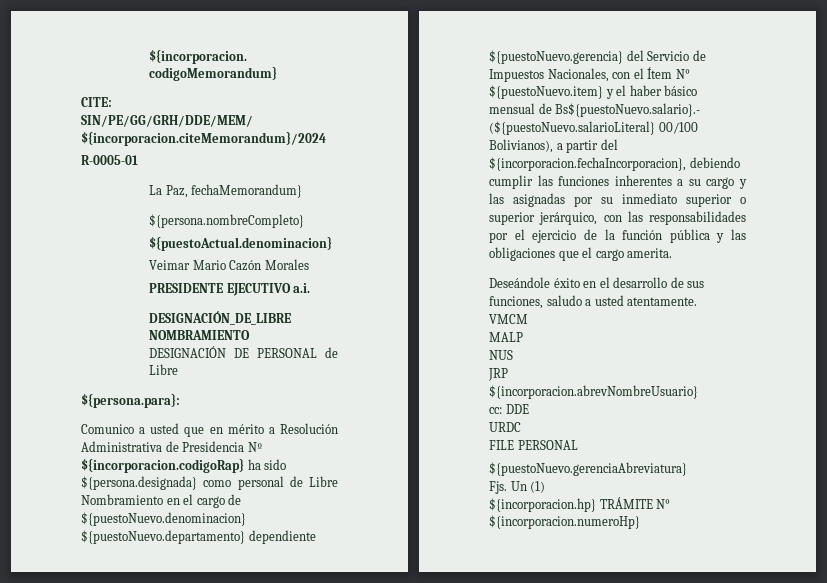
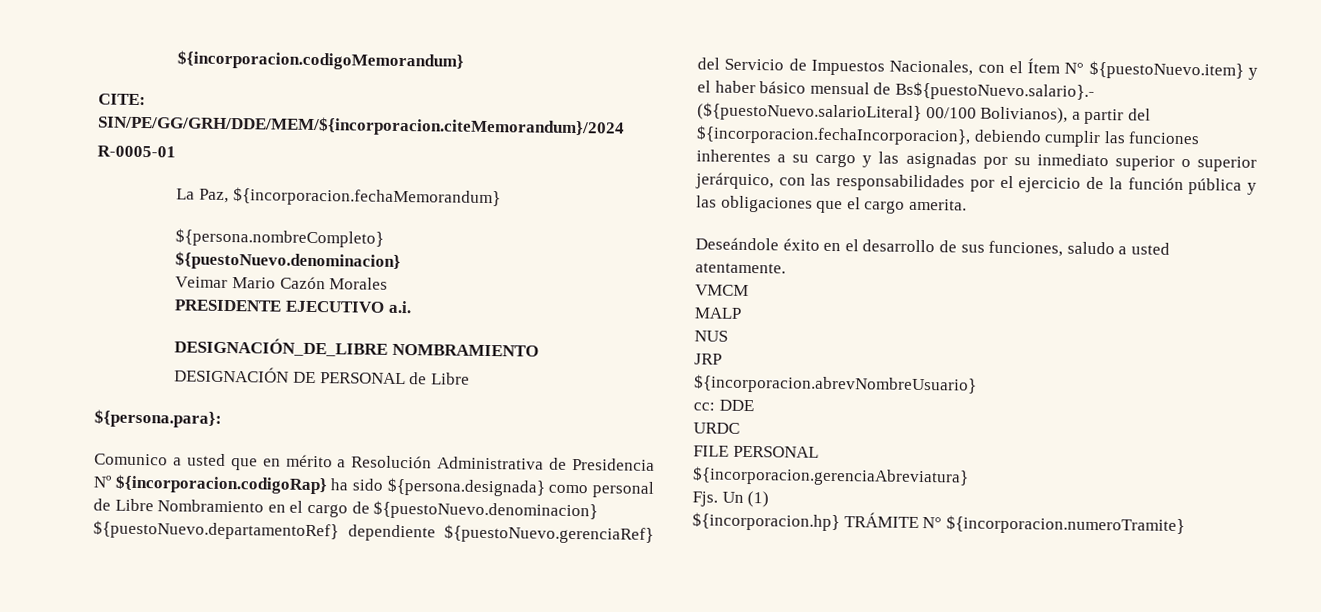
- La Paz, fechaMemorandum}
+ La Paz, ${incorporacion.fechaMemorandum}
  ${persona.nombreCompleto}
- ${puestoActual.denominacion}
+ ${puestoNuevo.denominacion}
- Comunico a usted que en mérito a Resolución Administrativa de Presidencia Nº ${incorporacion.codigoRap} ha sido ${persona.designada} como personal de Libre Nombramiento en el cargo de ${puestoNuevo.denominacion} ${puestoNuevo.departamento} dependiente ${puestoNuevo.gerencia} del Servicio de Impuestos Nacionales, con el Ítem N° ${puestoNuevo.item} y el haber básico mensual de Bs${puestoNuevo.salario}.- (${puestoNuevo.salarioLiteral} 00/100 Bolivianos), a partir del ${incorporacion.fechaIncorporacion}, debiendo cumplir las funciones inherentes a su cargo y las asignadas por su inmediato superior o superior jerárquico, con las responsabilidades por el ejercicio de la función pública y las obligaciones que el cargo amerita.
+ Comunico a usted que en mérito a Resolución Administrativa de Presidencia Nº ${incorporacion.codigoRap} ha sido ${persona.designada} como personal de Libre Nombramiento en el cargo de ${puestoNuevo.denominacion} ${puestoNuevo.departamentoRef} dependiente ${puestoNuevo.gerenciaRef} del Servicio de Impuestos Nacionales, con el Ítem N° ${puestoNuevo.item} y el haber básico mensual de Bs${puestoNuevo.salario}.- (${puestoNuevo.salarioLiteral} 00/100 Bolivianos), a partir del ${incorporacion.fechaIncorporacion}, debiendo cumplir las funciones inherentes a su cargo y las asignadas por su inmediato superior o superior jerárquico, con las responsabilidades por el ejercicio de la función pública y las obligaciones que el cargo amerita.
- ${puestoNuevo.gerenciaAbreviatura}
+ ${incorporacion.gerenciaAbreviatura}
- ${incorporacion.hp} TRÁMITE N° ${incorporacion.numeroHp}
+ ${incorporacion.hp} TRÁMITE N° ${incorporacion.numeroTramite}

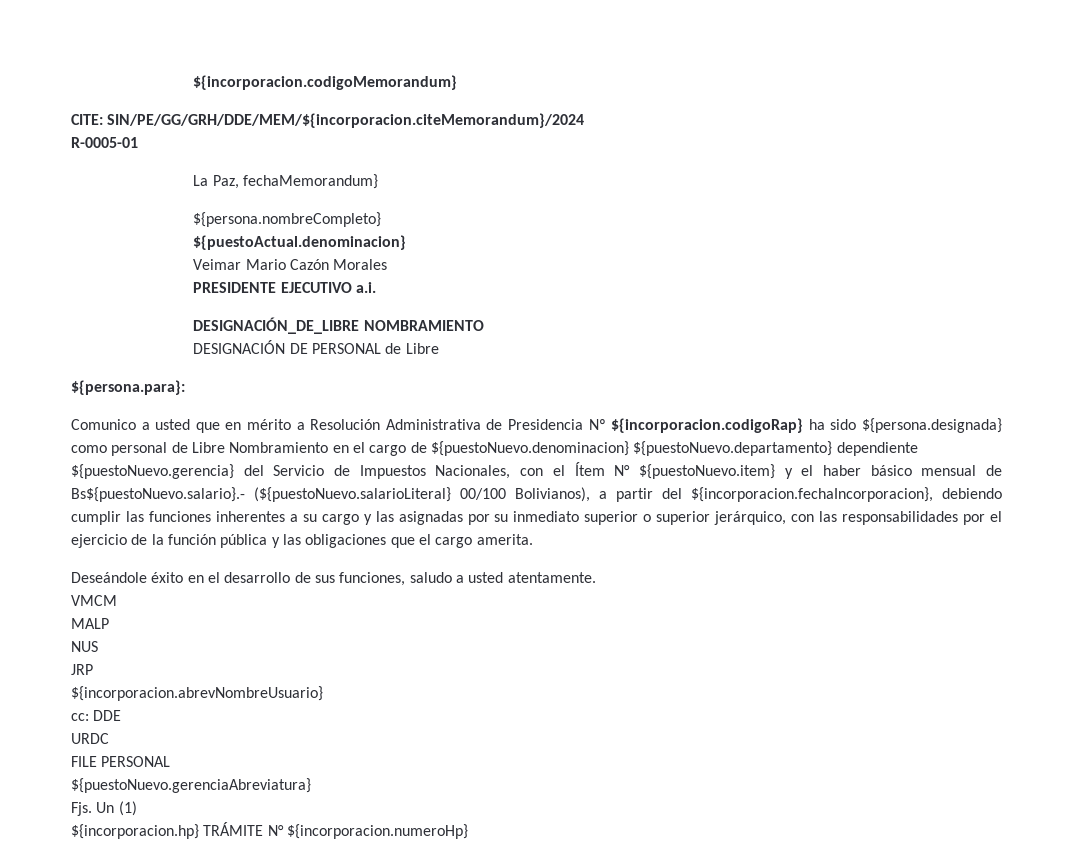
- La Paz, ${incorporacion.fechaMemorandum}
+ La Paz, fechaMemorandum}
  ${persona.nombreCompleto}
- ${puestoNuevo.denominacion}
+ ${puestoActual.denominacion}
- Comunico a usted que en mérito a Resolución Administrativa de Presidencia Nº ${incorporacion.codigoRap} ha sido ${persona.designada} como personal de Libre Nombramiento en el cargo de ${puestoNuevo.denominacion} ${puestoNuevo.departamentoRef} dependiente ${puestoNuevo.gerenciaRef} del Servicio de Impuestos Nacionales, con el Ítem N° ${puestoNuevo.item} y el haber básico mensual de Bs${puestoNuevo.salario}.- (${puestoNuevo.salarioLiteral} 00/100 Bolivianos), a partir del ${incorporacion.fechaIncorporacion}, debiendo cumplir las funciones inherentes a su cargo y las asignadas por su inmediato superior o superior jerárquico, con las responsabilidades por el ejercicio de la función pública y las obligaciones que el cargo amerita.
+ Comunico a usted que en mérito a Resolución Administrativa de Presidencia Nº ${incorporacion.codigoRap} ha sido ${persona.designada} como personal de Libre Nombramiento en el cargo de ${puestoNuevo.denominacion} ${puestoNuevo.departamento} dependiente ${puestoNuevo.gerencia} del Servicio de Impuestos Nacionales, con el Ítem N° ${puestoNuevo.item} y el haber básico mensual de Bs${puestoNuevo.salario}.- (${puestoNuevo.salarioLiteral} 00/100 Bolivianos), a partir del ${incorporacion.fechaIncorporacion}, debiendo cumplir las funciones inherentes a su cargo y las asignadas por su inmediato superior o superior jerárquico, con las responsabilidades por el ejercicio de la función pública y las obligaciones que el cargo amerita.
- ${incorporacion.gerenciaAbreviatura}
+ ${puestoNuevo.gerenciaAbreviatura}
- ${incorporacion.hp} TRÁMITE N° ${incorporacion.numeroTramite}
+ ${incorporacion.hp} TRÁMITE N° ${incorporacion.numeroHp}

